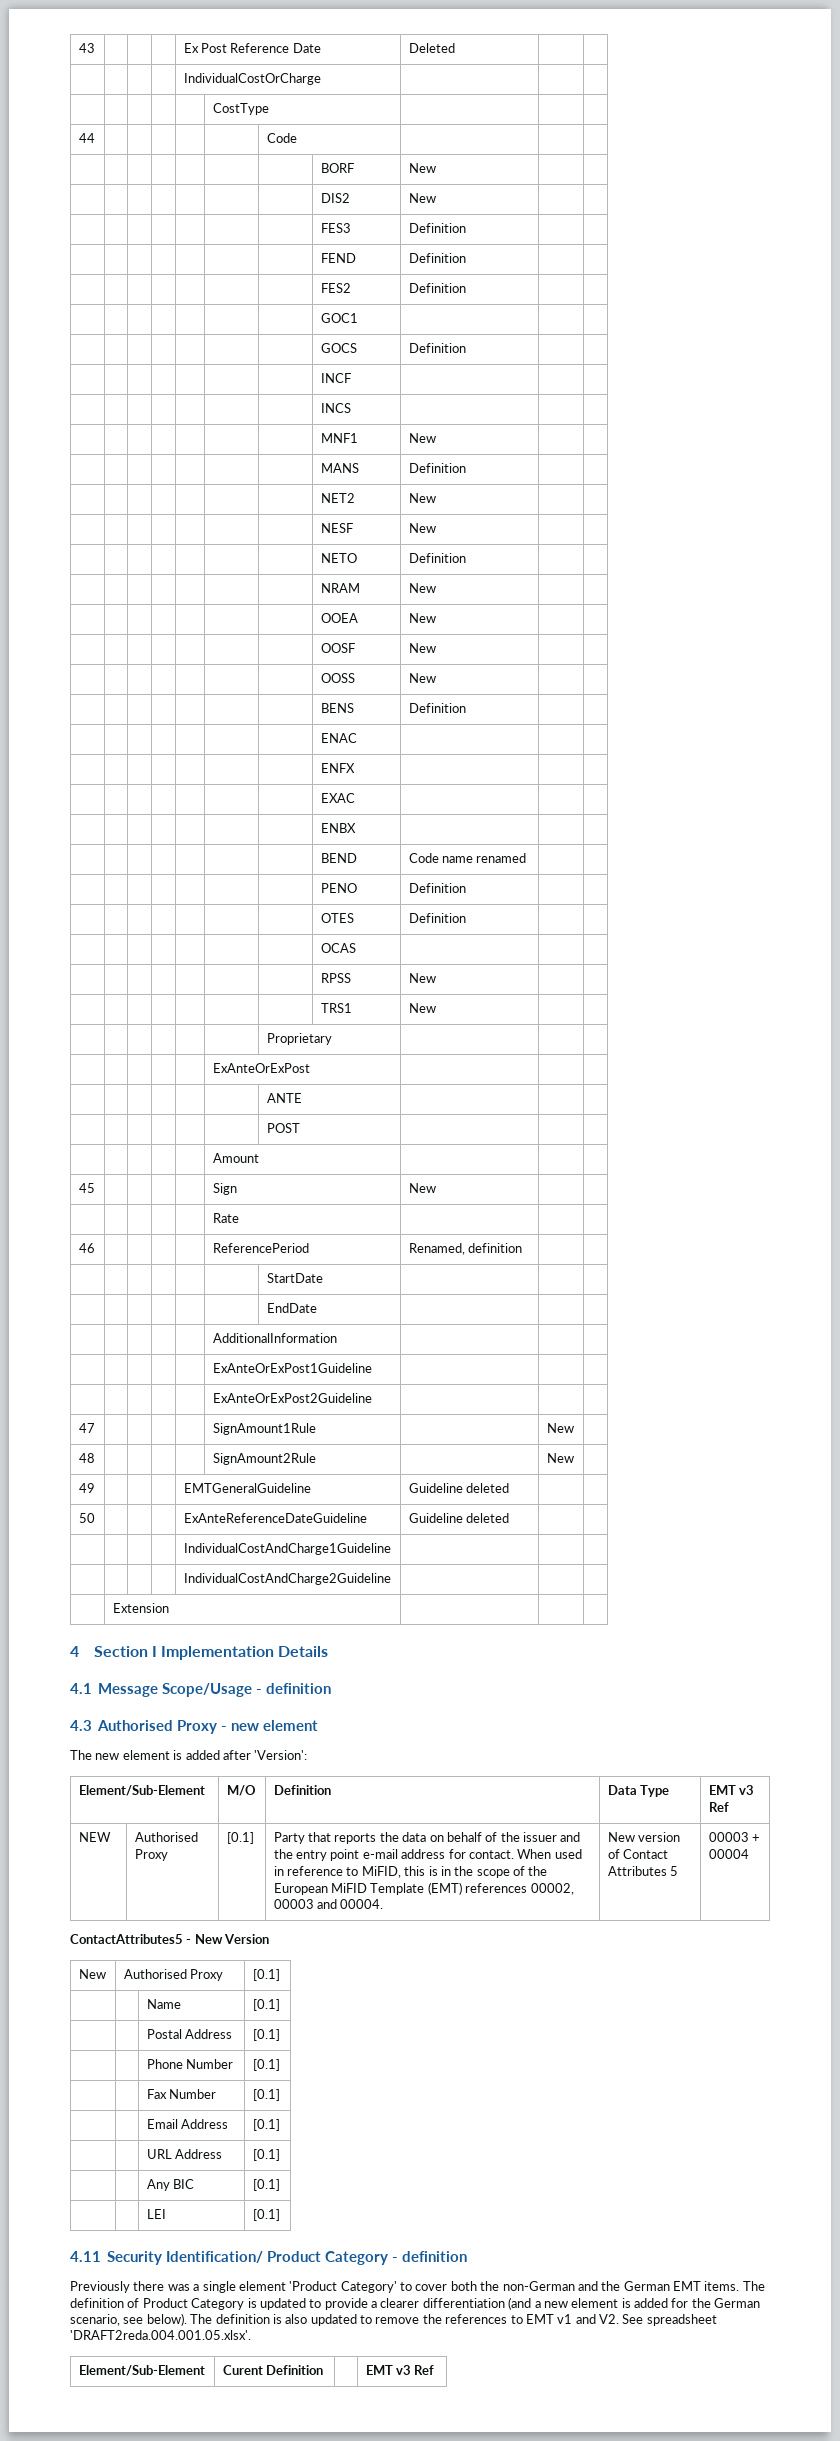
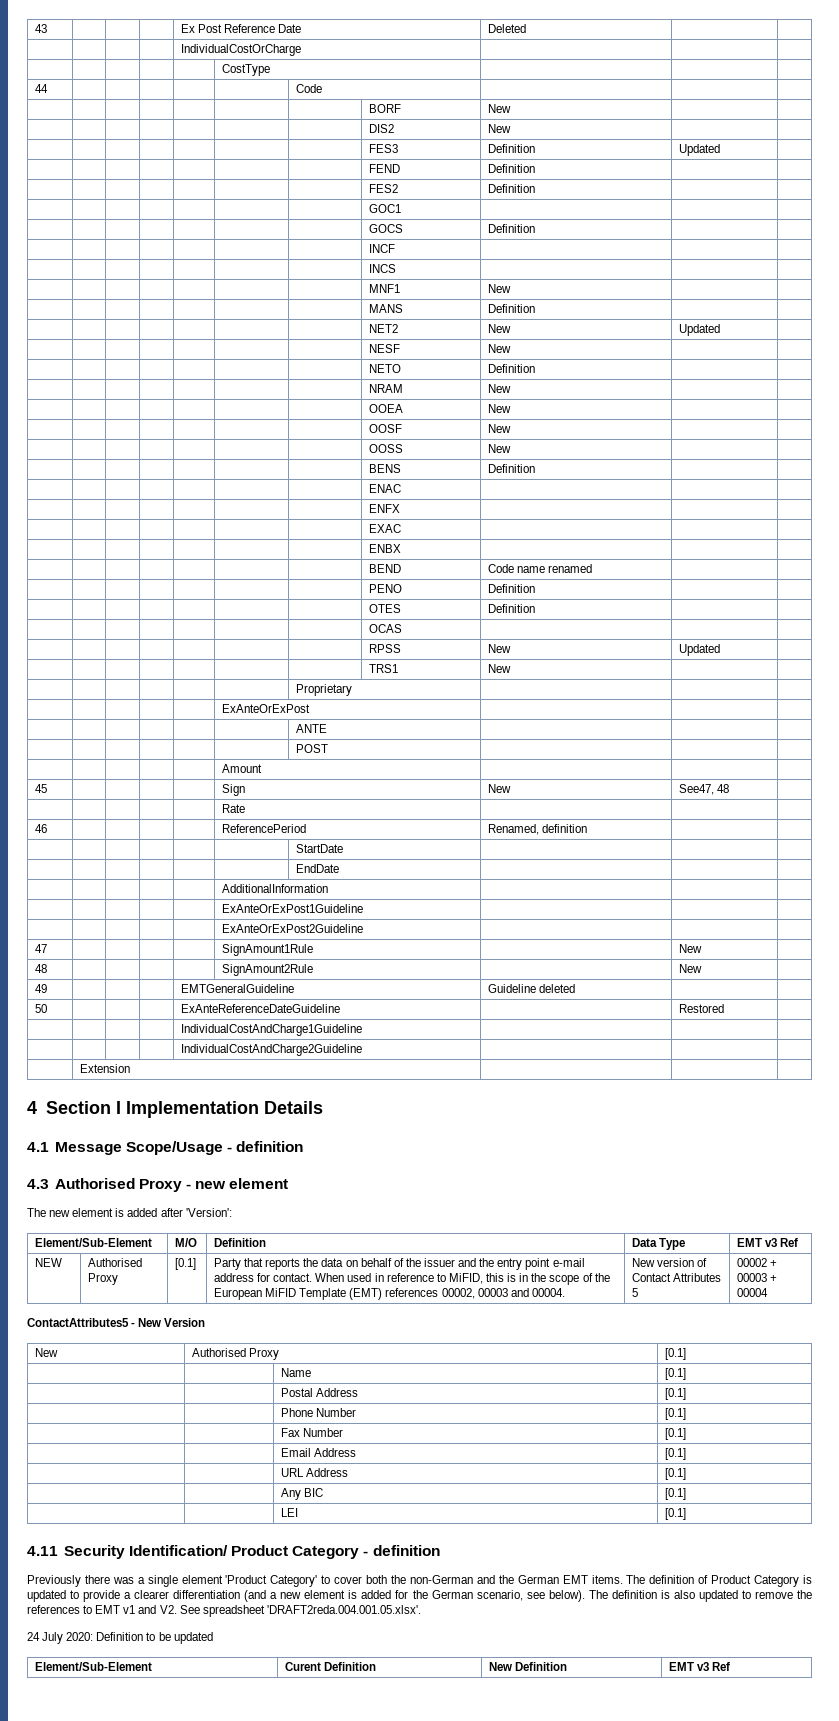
- | | | | | | | FES3 | Definition | |
+ | | | | | | | FES3 | Definition | Updated |
- | | | | | | | NET2 | New | |
+ | | | | | | | NET2 | New | Updated |
- | | | | | | | RPSS | New | |
+ | | | | | | | RPSS | New | Updated |
- 45 | | | | | Sign | New | |
+ 45 | | | | | Sign | New | See47, 48 |
- 50 | | | | ExAnteReferenceDateGuideline | Guideline deleted | |
+ 50 | | | | ExAnteReferenceDateGuideline | | Restored |
- 00003 + 00004
+ 00002 + 00003 + 00004
+ 24 July 2020: Definition to be updated
- Element/Sub-Element | Curent Definition | | EMT v3 Ref
+ Element/Sub-Element | Curent Definition | New Definition | EMT v3 Ref

